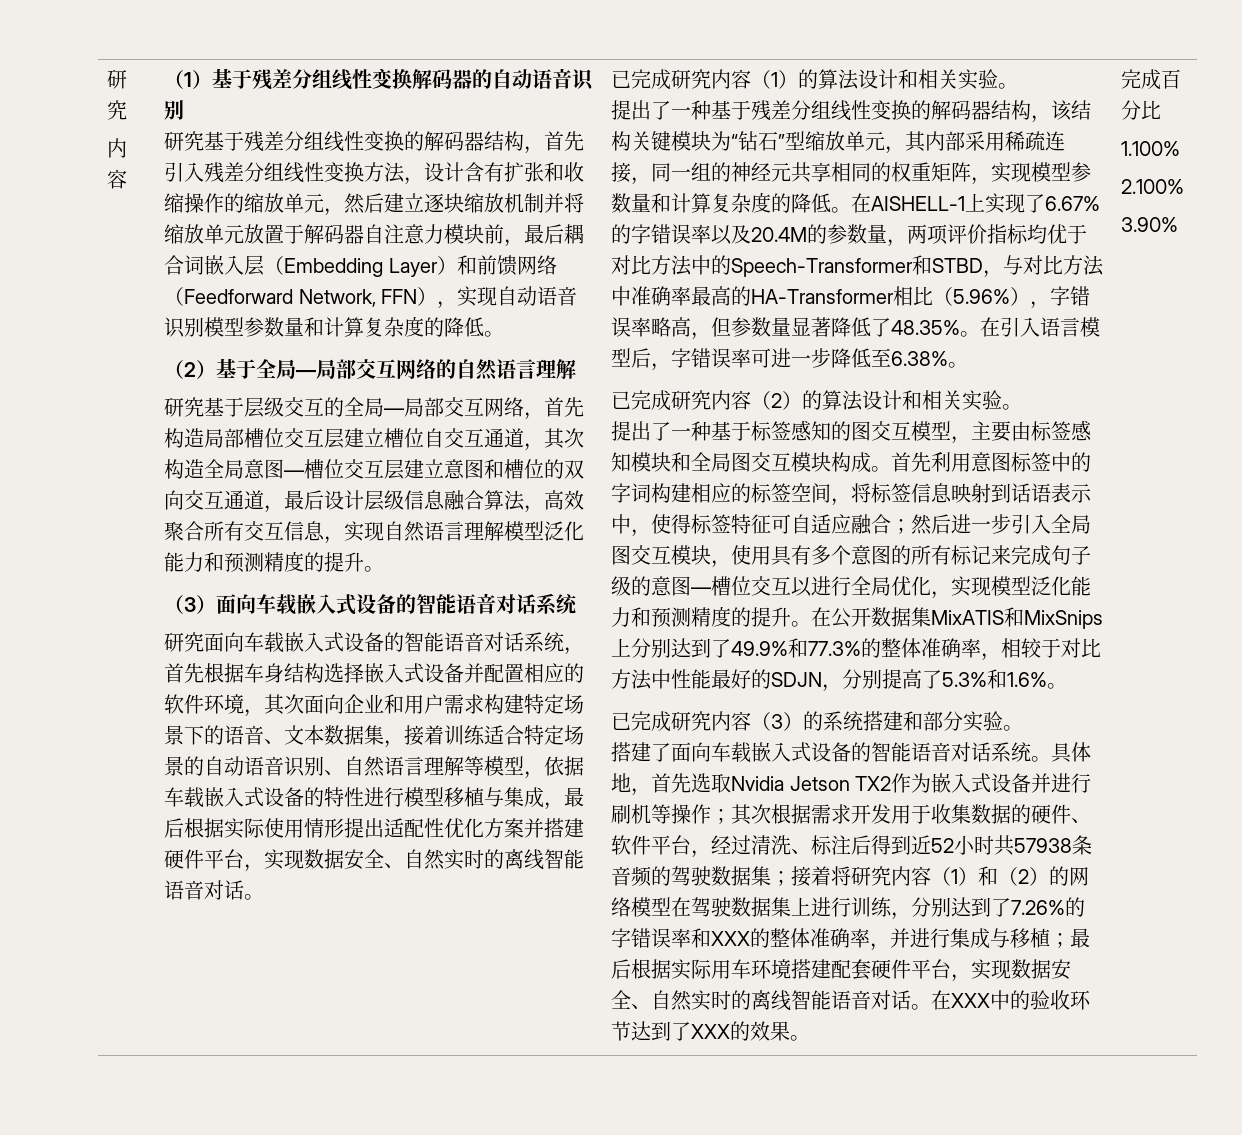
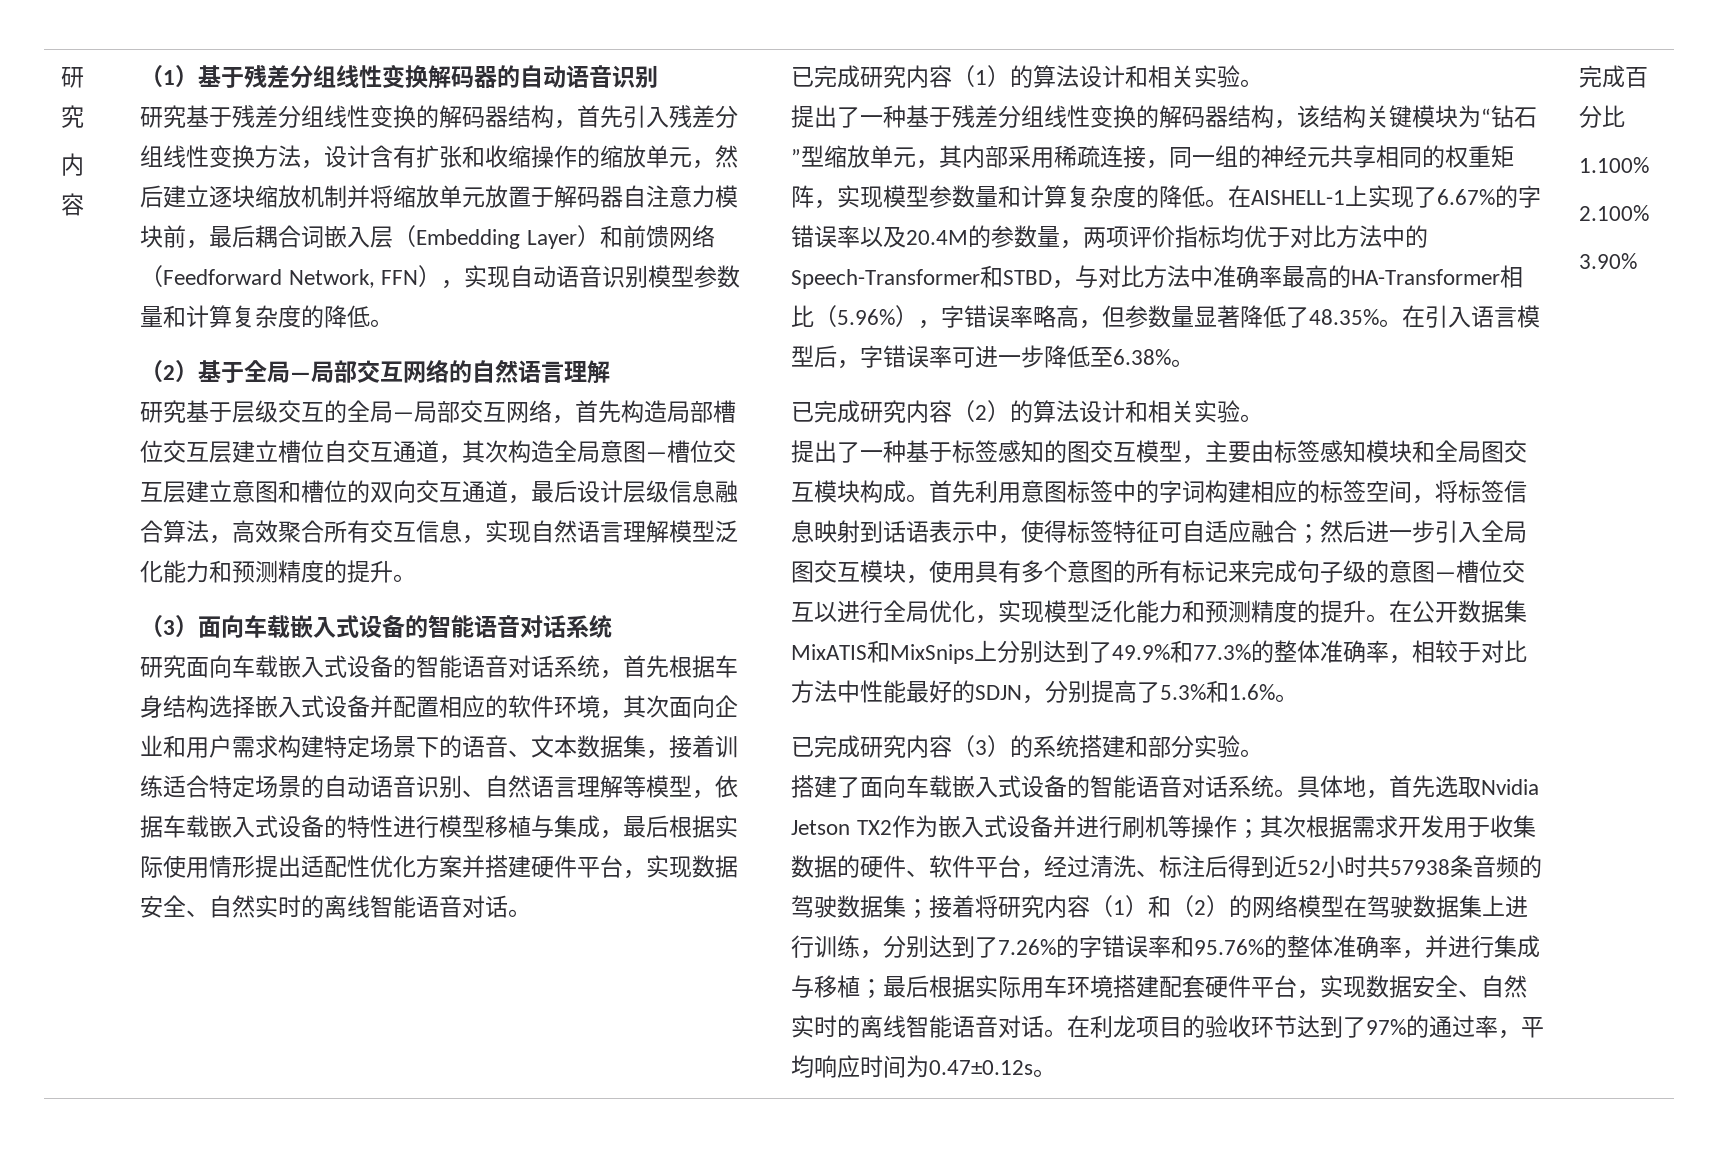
- 接着将研究内容（1）和（2）的网络模型在驾驶数据集上进行训练，分别达到了7.26%的字错误率和XXX的整体准确率，并进行集成与移植；
+ 接着将研究内容（1）和（2）的网络模型在驾驶数据集上进行训练，分别达到了7.26%的字错误率和95.76%的整体准确率，并进行集成与移植；
- 在XXX中的验收环节达到了XXX的效果。
+ 在利龙项目的验收环节达到了97%的通过率，平均响应时间为0.47±0.12s。

